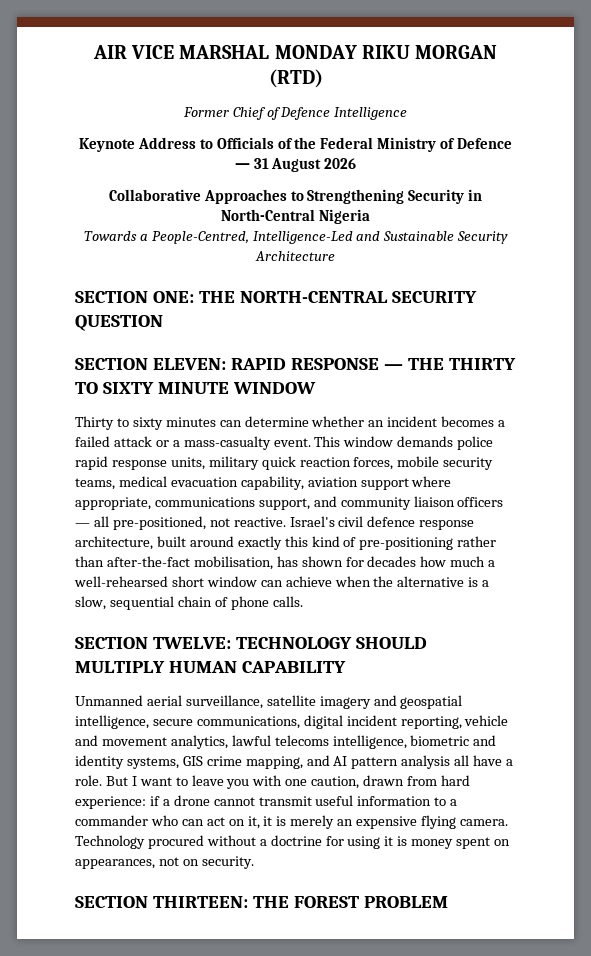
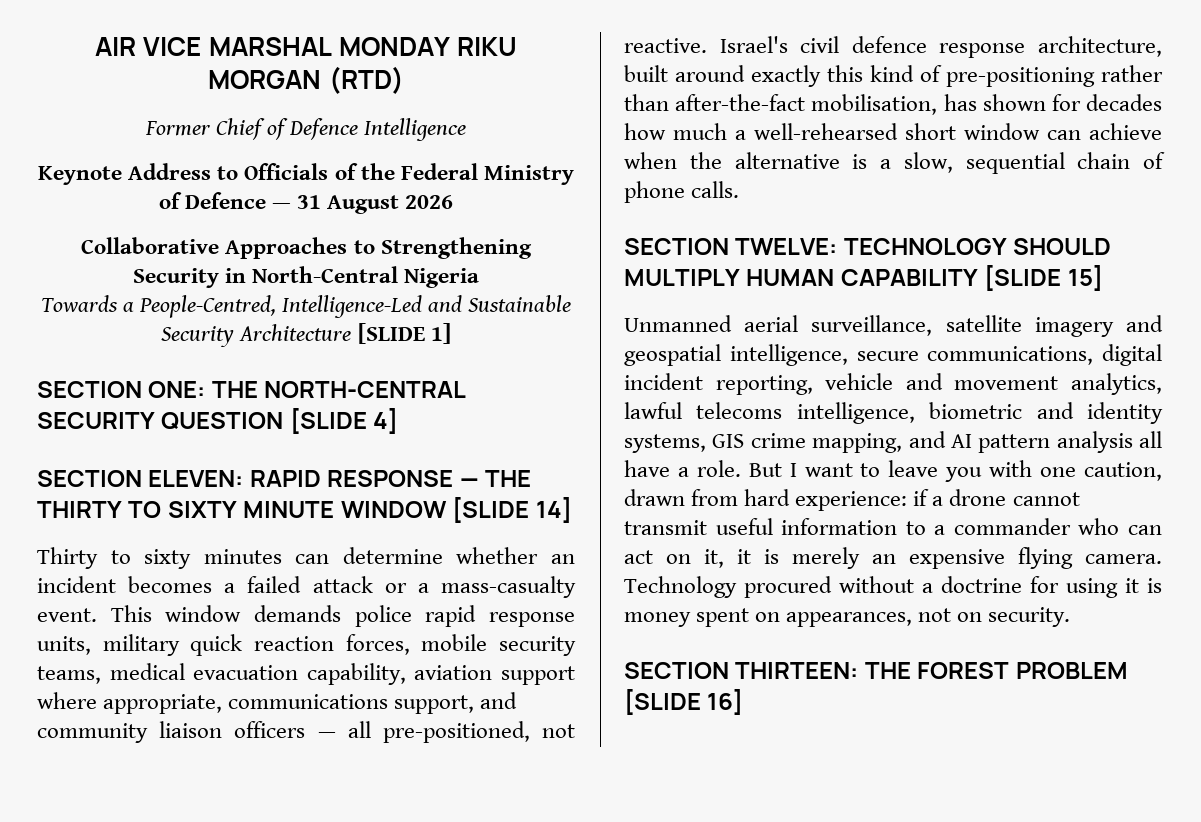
- Towards a People-Centred, Intelligence-Led and Sustainable Security Architecture
+ Towards a People-Centred, Intelligence-Led and Sustainable Security Architecture [SLIDE 1]
- SECTION ONE: THE NORTH-CENTRAL SECURITY QUESTION
+ SECTION ONE: THE NORTH-CENTRAL SECURITY QUESTION [SLIDE 4]
- SECTION ELEVEN: RAPID RESPONSE — THE THIRTY TO SIXTY MINUTE WINDOW
+ SECTION ELEVEN: RAPID RESPONSE — THE THIRTY TO SIXTY MINUTE WINDOW [SLIDE 14]
- SECTION TWELVE: TECHNOLOGY SHOULD MULTIPLY HUMAN CAPABILITY
+ SECTION TWELVE: TECHNOLOGY SHOULD MULTIPLY HUMAN CAPABILITY [SLIDE 15]
- SECTION THIRTEEN: THE FOREST PROBLEM
+ SECTION THIRTEEN: THE FOREST PROBLEM [SLIDE 16]

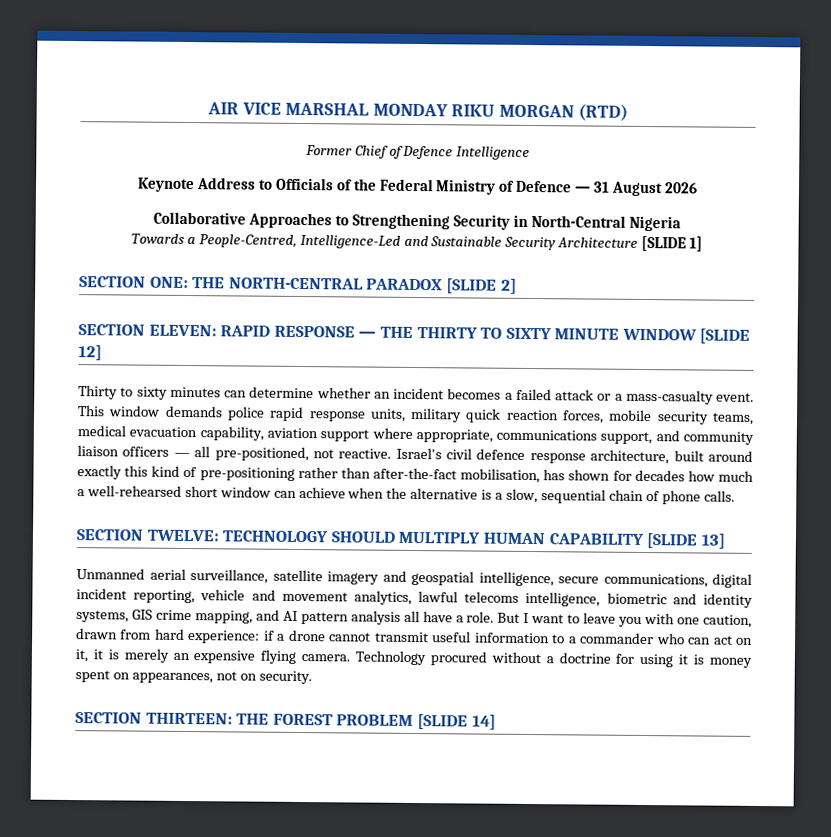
- SECTION ONE: THE NORTH-CENTRAL SECURITY QUESTION [SLIDE 4]
+ SECTION ONE: THE NORTH-CENTRAL PARADOX [SLIDE 2]
- SECTION ELEVEN: RAPID RESPONSE — THE THIRTY TO SIXTY MINUTE WINDOW [SLIDE 14]
+ SECTION ELEVEN: RAPID RESPONSE — THE THIRTY TO SIXTY MINUTE WINDOW [SLIDE 12]
- SECTION TWELVE: TECHNOLOGY SHOULD MULTIPLY HUMAN CAPABILITY [SLIDE 15]
+ SECTION TWELVE: TECHNOLOGY SHOULD MULTIPLY HUMAN CAPABILITY [SLIDE 13]
- SECTION THIRTEEN: THE FOREST PROBLEM [SLIDE 16]
+ SECTION THIRTEEN: THE FOREST PROBLEM [SLIDE 14]

